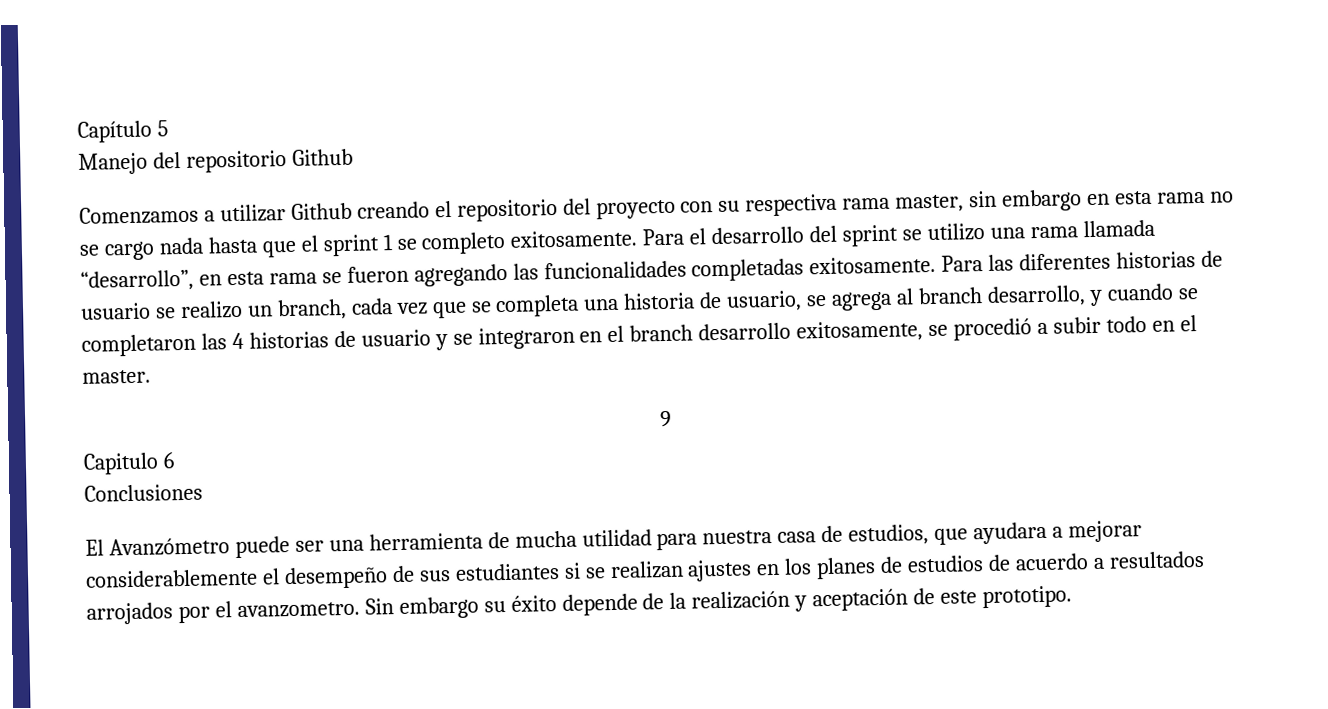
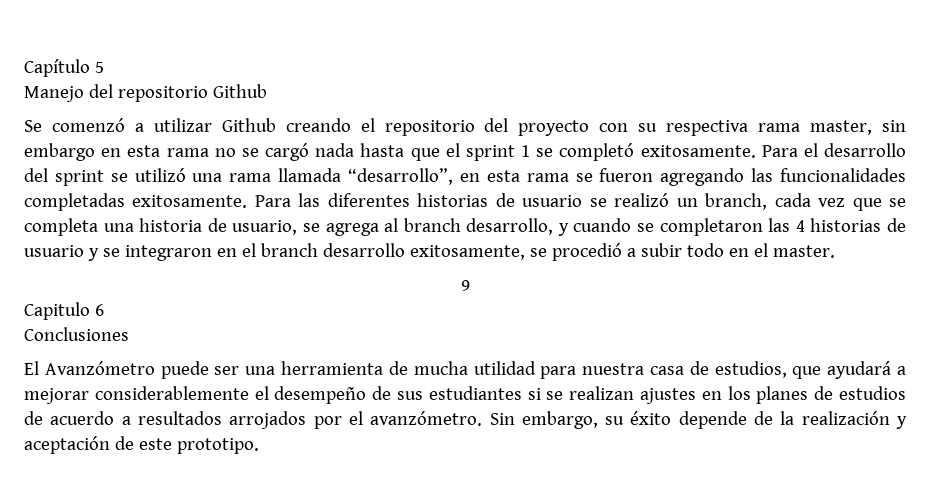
- Comenzamos a utilizar Github creando el repositorio del proyecto con su respectiva rama master, sin embargo en esta rama no se cargo nada hasta que el sprint 1 se completo exitosamente.
+ Se comenzó a utilizar Github creando el repositorio del proyecto con su respectiva rama master, sin embargo en esta rama no se cargó nada hasta que el sprint 1 se completó exitosamente.
- Para el desarrollo del sprint se utilizo una rama llamada “desarrollo”, en esta rama se fueron agregando las funcionalidades completadas exitosamente.
+ Para el desarrollo del sprint se utilizó una rama llamada “desarrollo”, en esta rama se fueron agregando las funcionalidades completadas exitosamente.
- Para las diferentes historias de usuario se realizo un branch, cada vez que se completa una historia de usuario, se agrega al branch desarrollo, y cuando se completaron las 4 historias de usuario y se integraron en el branch desarrollo exitosamente, se procedió a subir todo en el master.
+ Para las diferentes historias de usuario se realizó un branch, cada vez que se completa una historia de usuario, se agrega al branch desarrollo, y cuando se completaron las 4 historias de usuario y se integraron en el branch desarrollo exitosamente, se procedió a subir todo en el master.
- El Avanzómetro puede ser una herramienta de mucha utilidad para nuestra casa de estudios, que ayudara a mejorar considerablemente el desempeño de sus estudiantes si se realizan ajustes en los planes de estudios de acuerdo a resultados arrojados por el avanzometro. Sin embargo su éxito depende de la realización y aceptación de este prototipo.
+ El Avanzómetro puede ser una herramienta de mucha utilidad para nuestra casa de estudios, que ayudará a mejorar considerablemente el desempeño de sus estudiantes si se realizan ajustes en los planes de estudios de acuerdo a resultados arrojados por el avanzómetro. Sin embargo, su éxito depende de la realización y aceptación de este prototipo.

